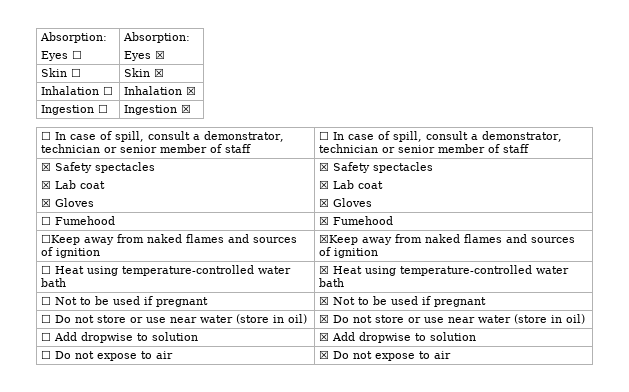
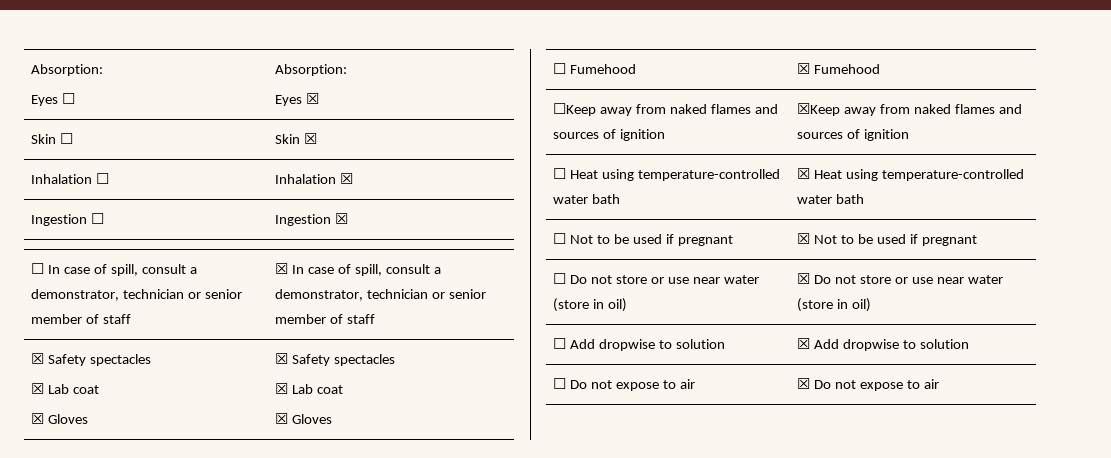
- ☐ In case of spill, consult a demonstrator, technician or senior member of staff | ☐ In case of spill, consult a demonstrator, technician or senior member of staff
+ ☐ In case of spill, consult a demonstrator, technician or senior member of staff | ☒ In case of spill, consult a demonstrator, technician or senior member of staff

